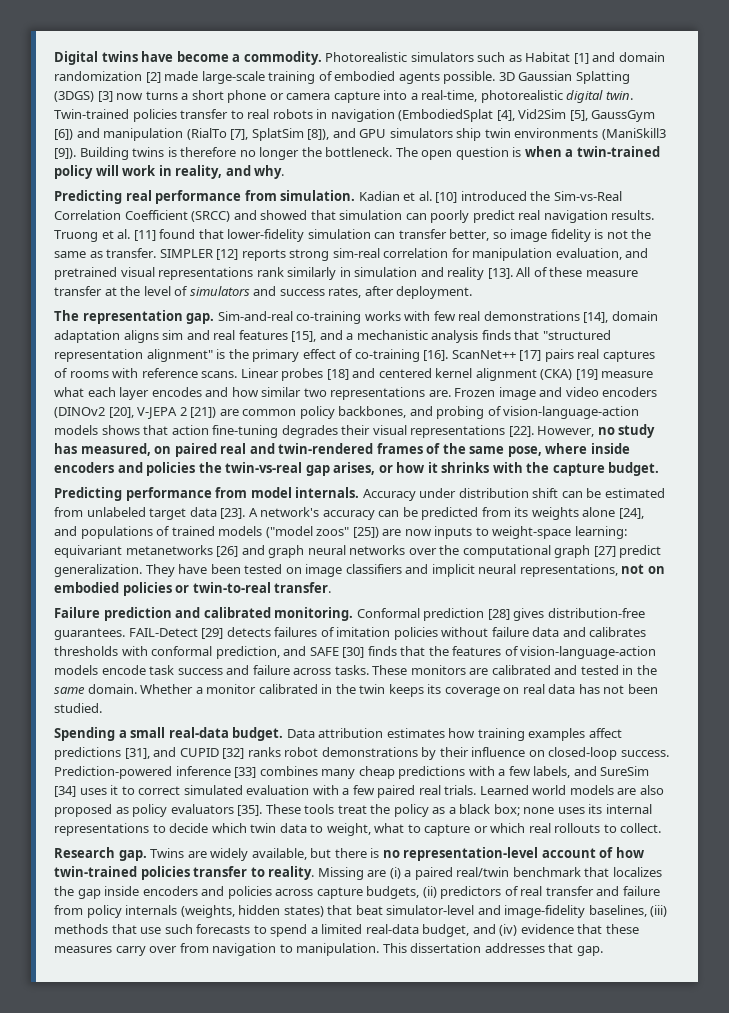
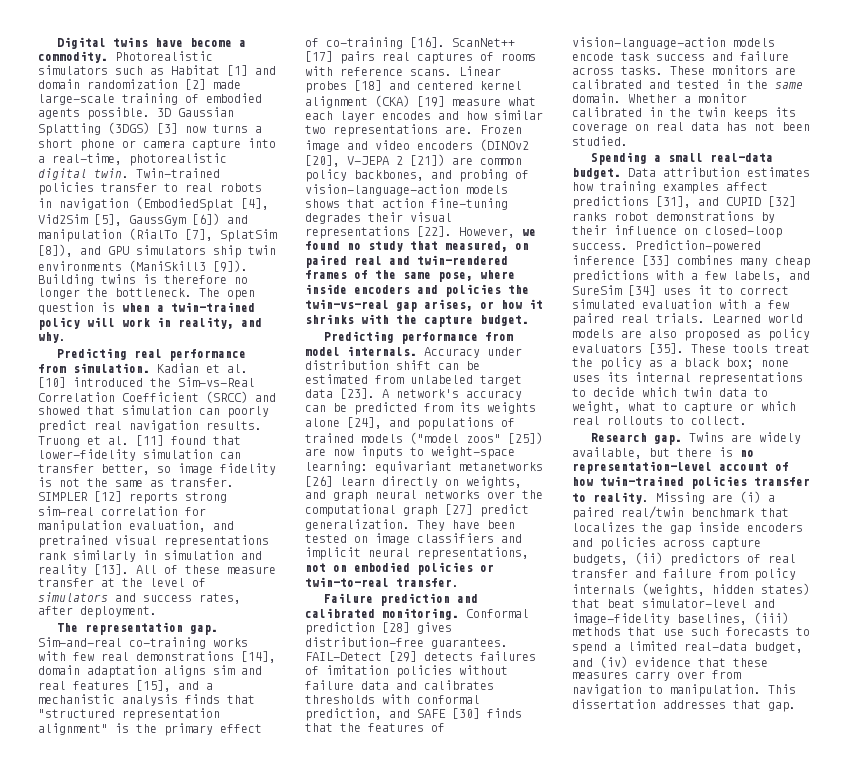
- However, no study has measured, on paired real and twin-rendered frames of the same pose, where inside encoders and policies the twin-vs-real gap arises, or how it shrinks with the capture budget.
+ However, we found no study that measured, on paired real and twin-rendered frames of the same pose, where inside encoders and policies the twin-vs-real gap arises, or how it shrinks with the capture budget.
- A network's accuracy can be predicted from its weights alone [24], and populations of trained models ("model zoos" [25]) are now inputs to weight-space learning: equivariant metanetworks [26] and graph neural networks over the computational graph [27] predict generalization.
+ A network's accuracy can be predicted from its weights alone [24], and populations of trained models ("model zoos" [25]) are now inputs to weight-space learning: equivariant metanetworks [26] learn directly on weights, and graph neural networks over the computational graph [27] predict generalization.

